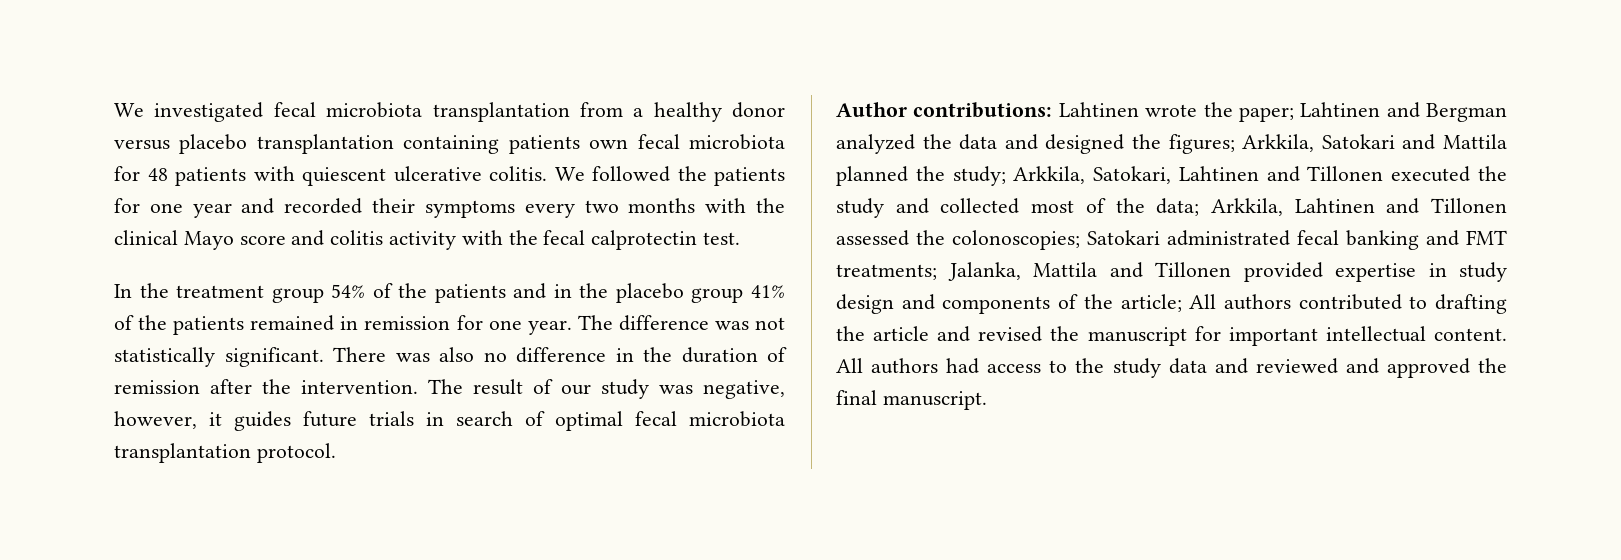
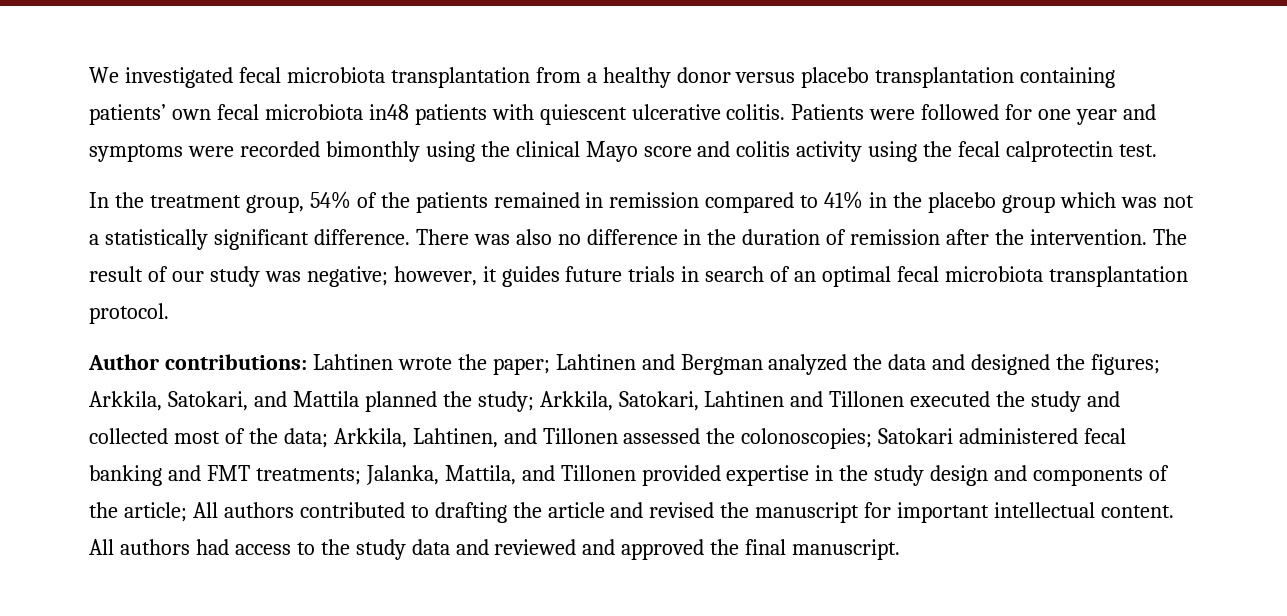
- We investigated fecal microbiota transplantation from a healthy donor versus placebo transplantation containing patients own fecal microbiota for 48 patients with quiescent ulcerative colitis.
+ We investigated fecal microbiota transplantation from a healthy donor versus placebo transplantation containing patients’ own fecal microbiota in48 patients with quiescent ulcerative colitis.
- We followed the patients for one year and recorded their symptoms every two months with the clinical Mayo score and colitis activity with the fecal calprotectin test.
+ Patients were followed for one year and symptoms were recorded bimonthly using the clinical Mayo score and colitis activity using the fecal calprotectin test.
- In the treatment group 54% of the patients and in the placebo group 41% of the patients remained in remission for one year. The difference was not statistically significant.
+ In the treatment group, 54% of the patients remained in remission compared to 41% in the placebo group which was not a statistically significant difference.
- The result of our study was negative, however, it guides future trials in search of optimal fecal microbiota transplantation protocol.
+ The result of our study was negative; however, it guides future trials in search of an optimal fecal microbiota transplantation protocol.
- Arkkila, Satokari and Mattila planned the study;
+ Arkkila, Satokari, and Mattila planned the study;
- Arkkila, Lahtinen and Tillonen assessed the colonoscopies;
+ Arkkila, Lahtinen, and Tillonen assessed the colonoscopies;
- Satokari administrated fecal banking and FMT treatments;
+ Satokari administered fecal banking and FMT treatments;
- Jalanka, Mattila and Tillonen provided expertise in study design and components of the article;
+ Jalanka, Mattila, and Tillonen provided expertise in the study design and components of the article;

